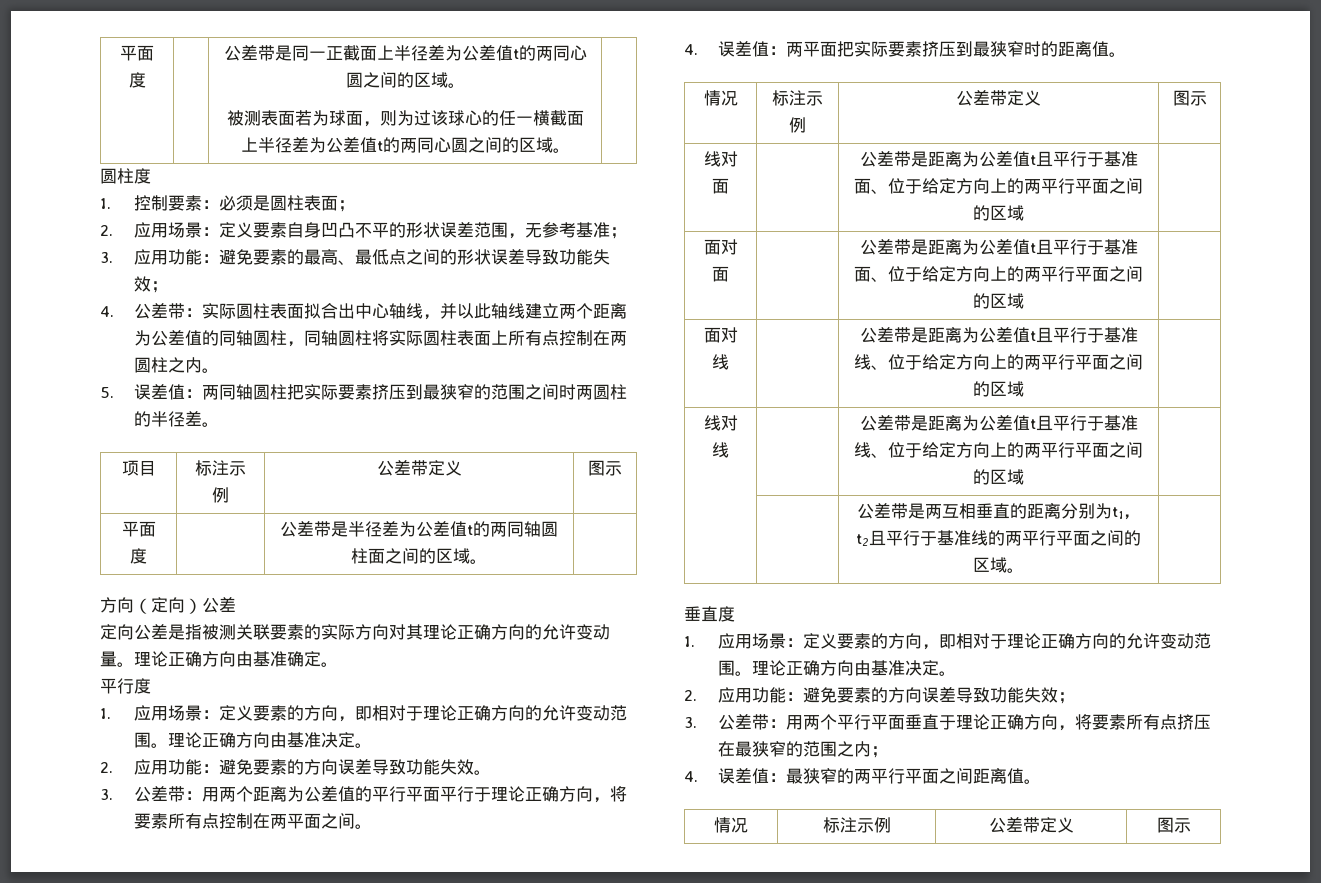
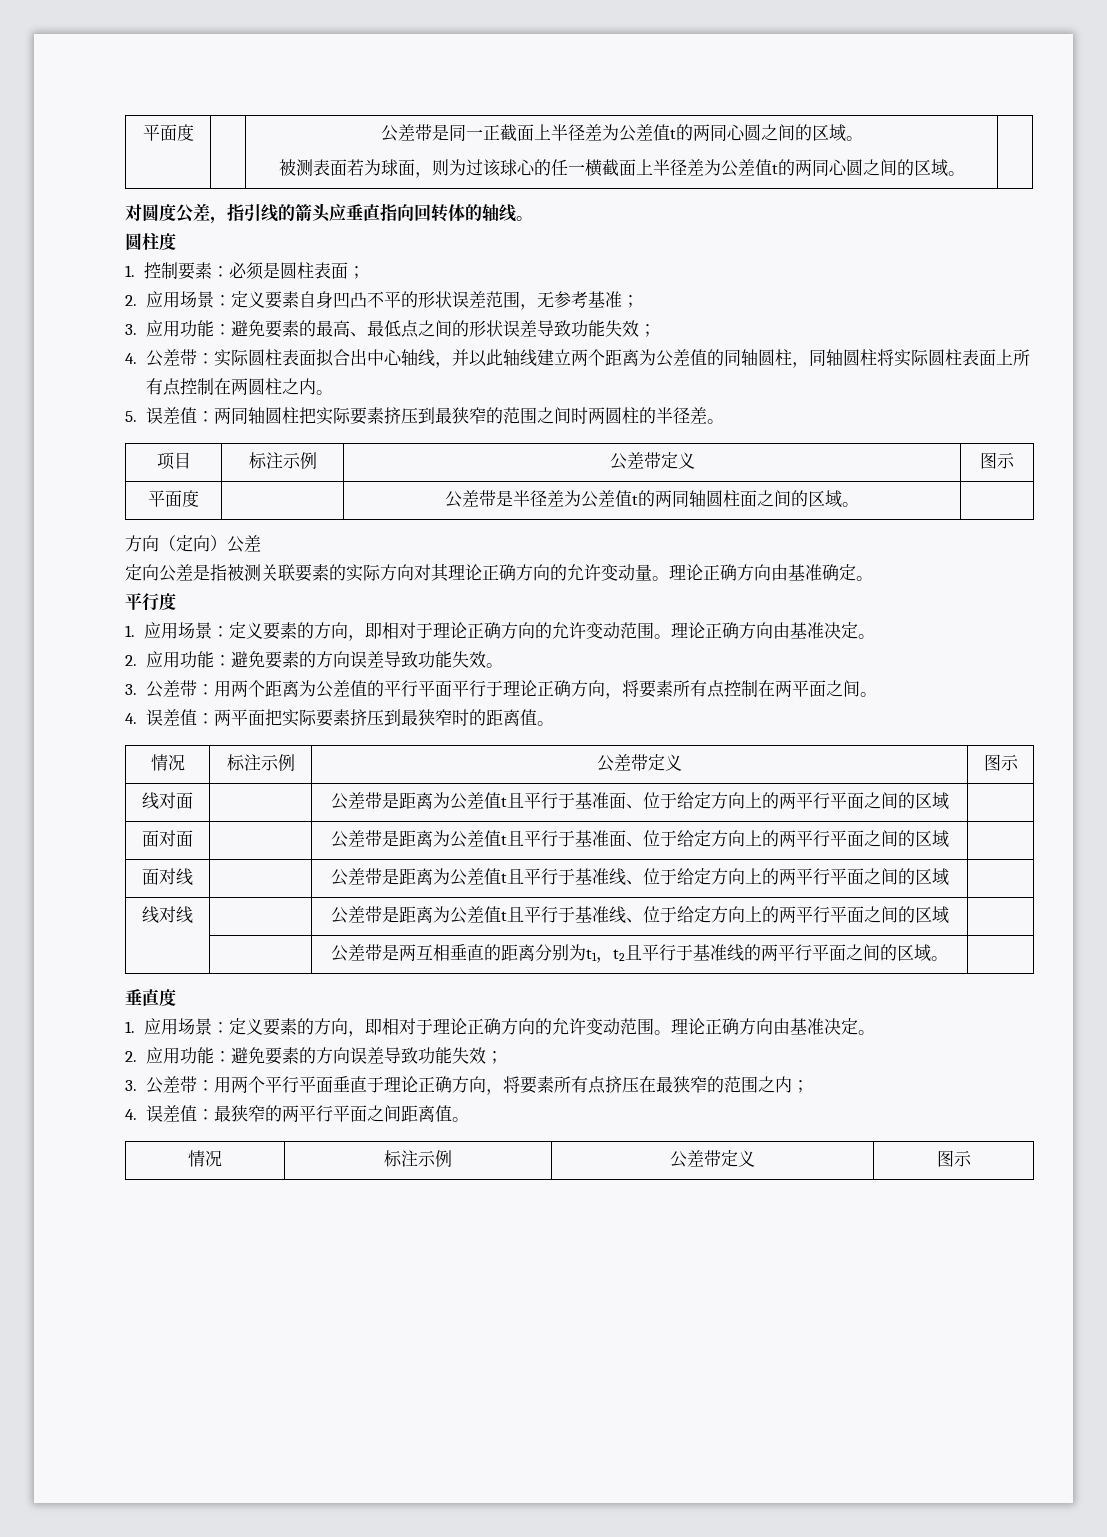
+ 对圆度公差，指引线的箭头应垂直指向回转体的轴线。

